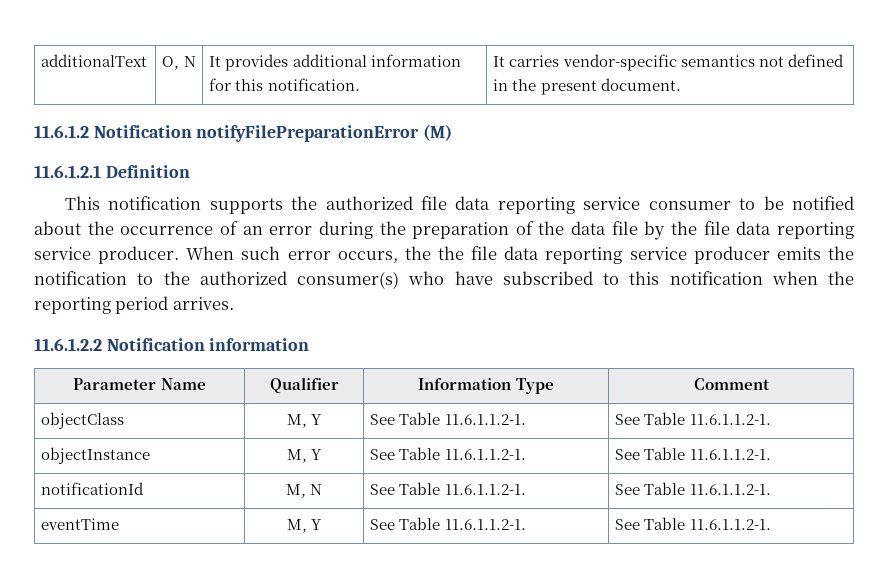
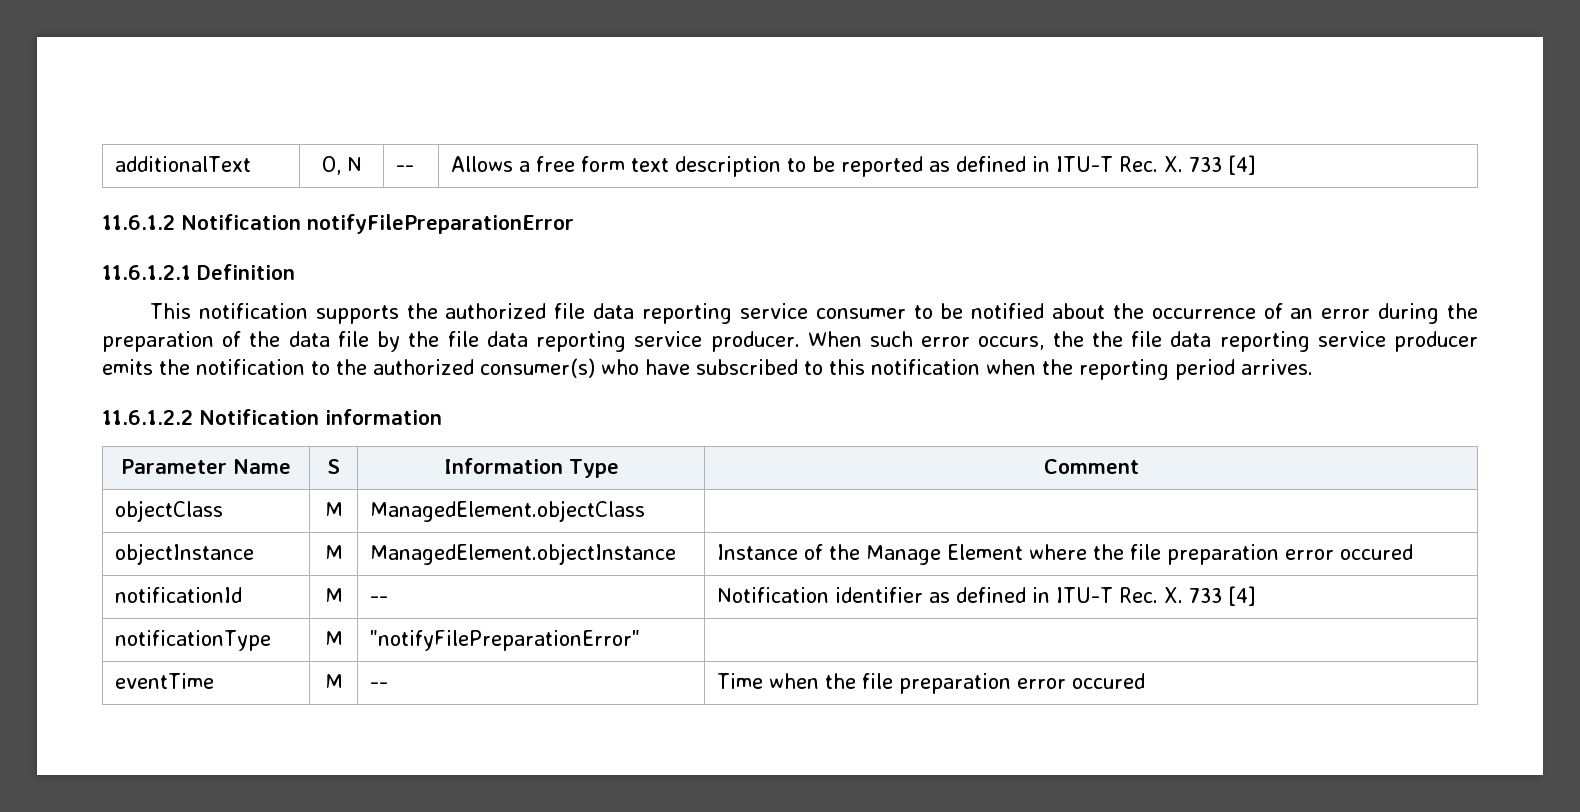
- additionalText | O, N | It provides additional information for this notification. | It carries vendor-specific semantics not defined in the present document.
+ additionalText | O, N | -- | Allows a free form text description to be reported as defined in ITU-T Rec. X. 733 [4]
- 11.6.1.2 Notification notifyFilePreparationError (M)
+ 11.6.1.2 Notification notifyFilePreparationError
- Parameter Name | Qualifier | Information Type | Comment
+ Parameter Name | S | Information Type | Comment
- objectClass | M, Y | See Table 11.6.1.1.2-1. | See Table 11.6.1.1.2-1.
- objectInstance | M, Y | See Table 11.6.1.1.2-1. | See Table 11.6.1.1.2-1.
- notificationId | M, N | See Table 11.6.1.1.2-1. | See Table 11.6.1.1.2-1.
- eventTime | M, Y | See Table 11.6.1.1.2-1. | See Table 11.6.1.1.2-1.
+ objectClass | M | ManagedElement.objectClass |
+ objectInstance | M | ManagedElement.objectInstance | Instance of the Manage Element where the file preparation error occured
+ notificationId | M | -- | Notification identifier as defined in ITU-T Rec. X. 733 [4]
+ notificationType | M | "notifyFilePreparationError" |
+ eventTime | M | -- | Time when the file preparation error occured

